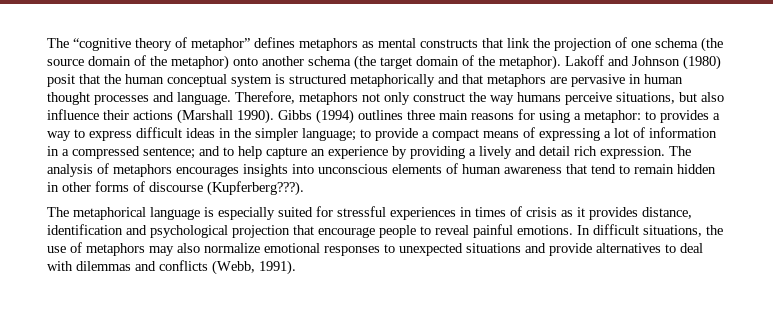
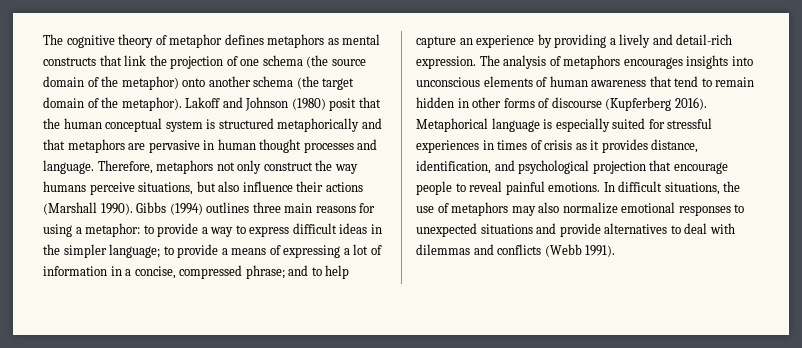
- The “cognitive theory of metaphor” defines metaphors as mental constructs that link the projection of one schema (the source domain of the metaphor) onto another schema (the target domain of the metaphor).
+ The cognitive theory of metaphor defines metaphors as mental constructs that link the projection of one schema (the source domain of the metaphor) onto another schema (the target domain of the metaphor).
- Gibbs (1994) outlines three main reasons for using a metaphor: to provides a way to express difficult ideas in the simpler language; to provide a compact means of expressing a lot of information in a compressed sentence; and to help capture an experience by providing a lively and detail rich expression.
+ Gibbs (1994) outlines three main reasons for using a metaphor: to provide a way to express difficult ideas in the simpler language; to provide a means of expressing a lot of information in a concise, compressed phrase; and to help capture an experience by providing a lively and detail-rich expression.
- The analysis of metaphors encourages insights into unconscious elements of human awareness that tend to remain hidden in other forms of discourse (Kupferberg???).
- The metaphorical language is especially suited for stressful experiences in times of crisis as it provides distance, identification and psychological projection that encourage people to reveal painful emotions.
+ The analysis of metaphors encourages insights into unconscious elements of human awareness that tend to remain hidden in other forms of discourse (Kupferberg 2016). Metaphorical language is especially suited for stressful experiences in times of crisis as it provides distance, identification, and psychological projection that encourage people to reveal painful emotions.
- In difficult situations, the use of metaphors may also normalize emotional responses to unexpected situations and provide alternatives to deal with dilemmas and conflicts (Webb, 1991).
+ In difficult situations, the use of metaphors may also normalize emotional responses to unexpected situations and provide alternatives to deal with dilemmas and conflicts (Webb 1991).

